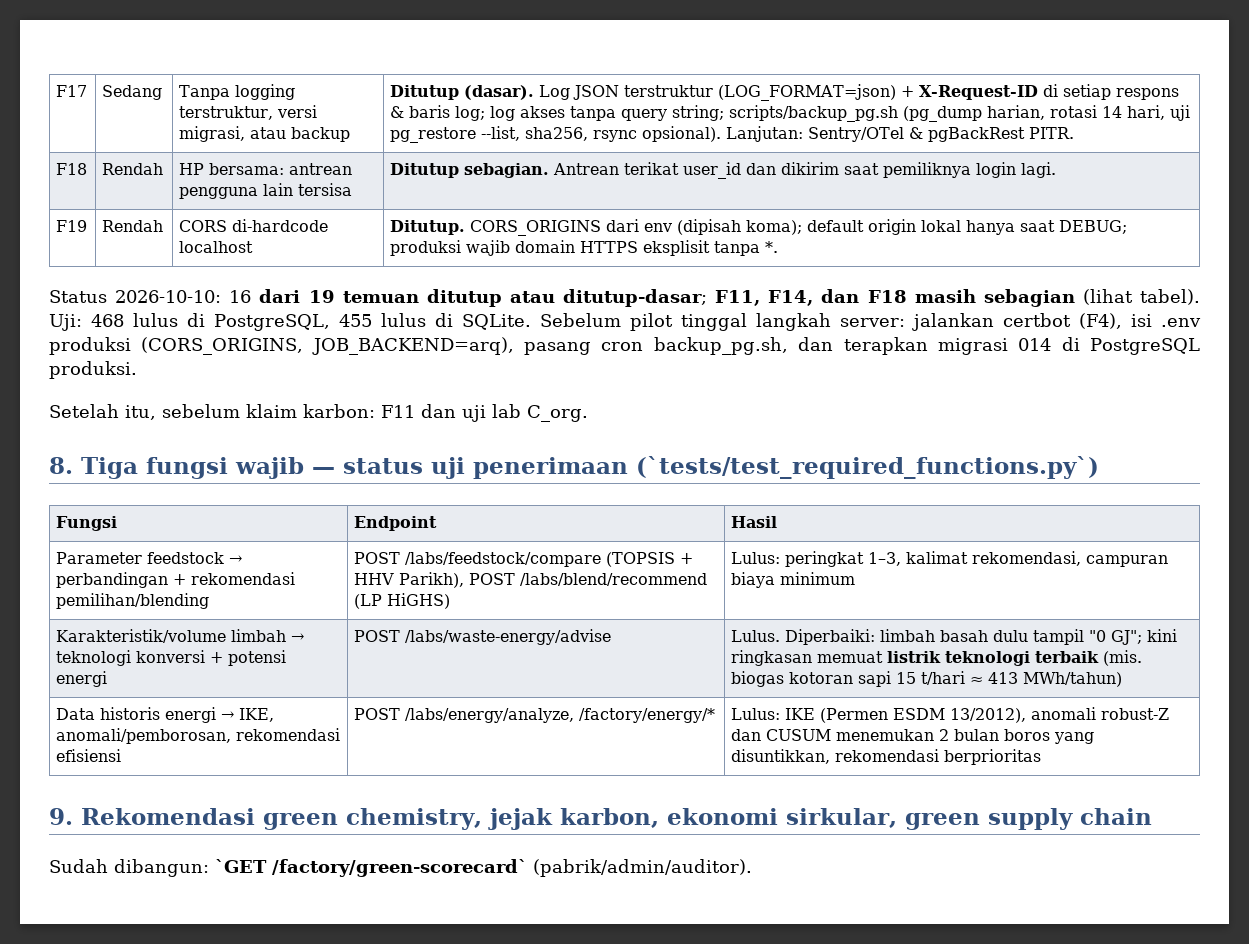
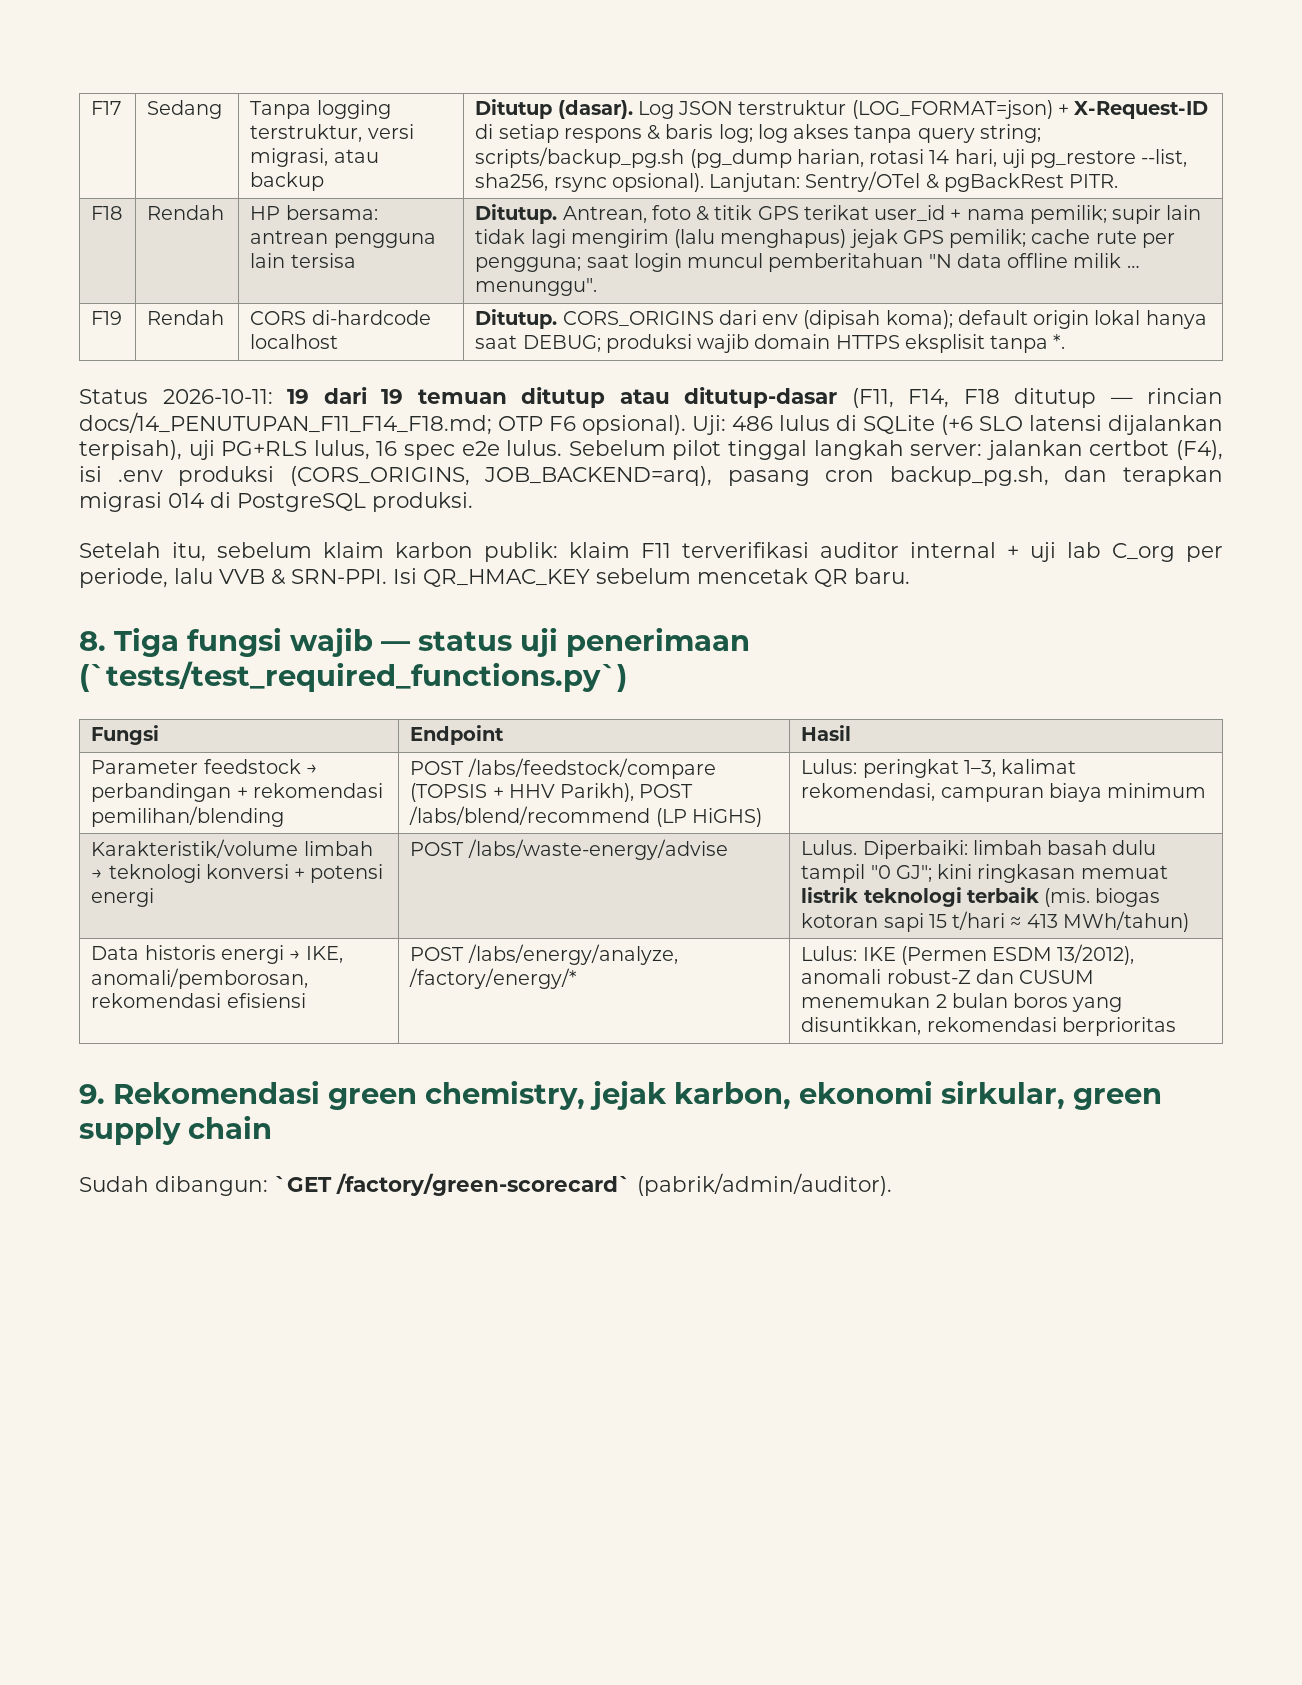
- Ditutup sebagian. Antrean terikat user_id dan dikirim saat pemiliknya login lagi.
+ Ditutup. Antrean, foto & titik GPS terikat user_id + nama pemilik; supir lain tidak lagi mengirim (lalu menghapus) jejak GPS pemilik; cache rute per pengguna; saat login muncul pemberitahuan "N data offline milik … menunggu".
- Status 2026-10-10: 16 dari 19 temuan ditutup atau ditutup-dasar; F11, F14, dan F18 masih sebagian (lihat tabel). Uji: 468 lulus di PostgreSQL, 455 lulus di SQLite.
+ Status 2026-10-11: 19 dari 19 temuan ditutup atau ditutup-dasar (F11, F14, F18 ditutup — rincian docs/14_PENUTUPAN_F11_F14_F18.md; OTP F6 opsional). Uji: 486 lulus di SQLite (+6 SLO latensi dijalankan terpisah), uji PG+RLS lulus, 16 spec e2e lulus.
- Setelah itu, sebelum klaim karbon: F11 dan uji lab C_org.
+ Setelah itu, sebelum klaim karbon publik: klaim F11 terverifikasi auditor internal + uji lab C_org per periode, lalu VVB & SRN-PPI. Isi QR_HMAC_KEY sebelum mencetak QR baru.

